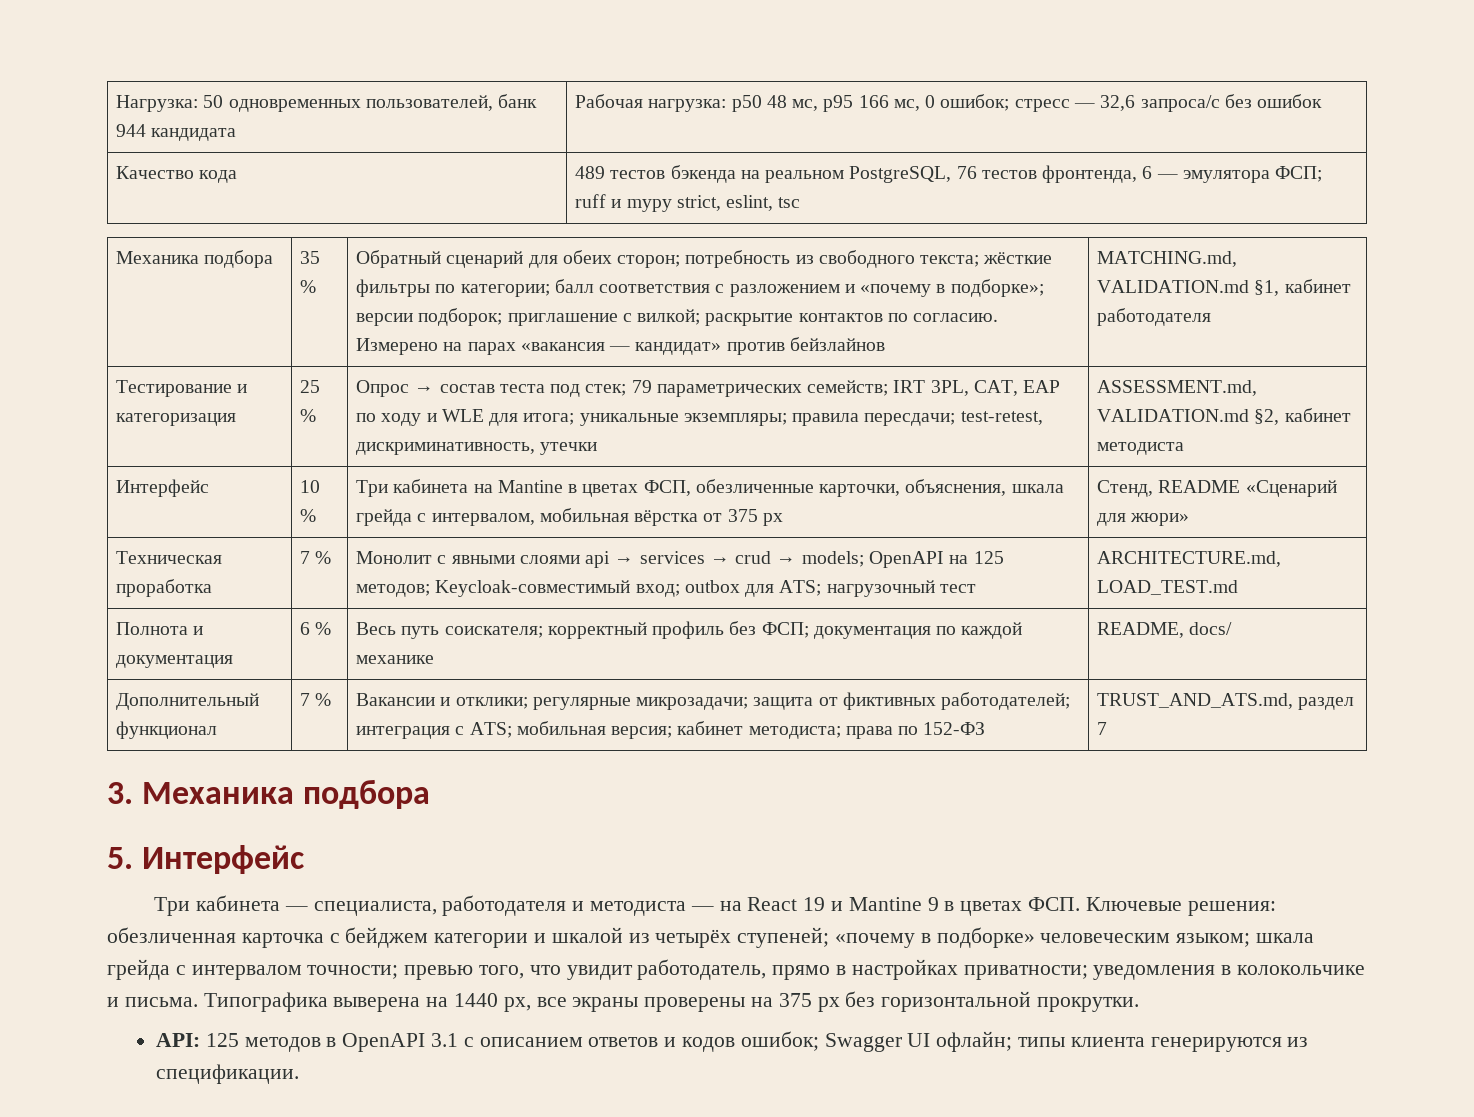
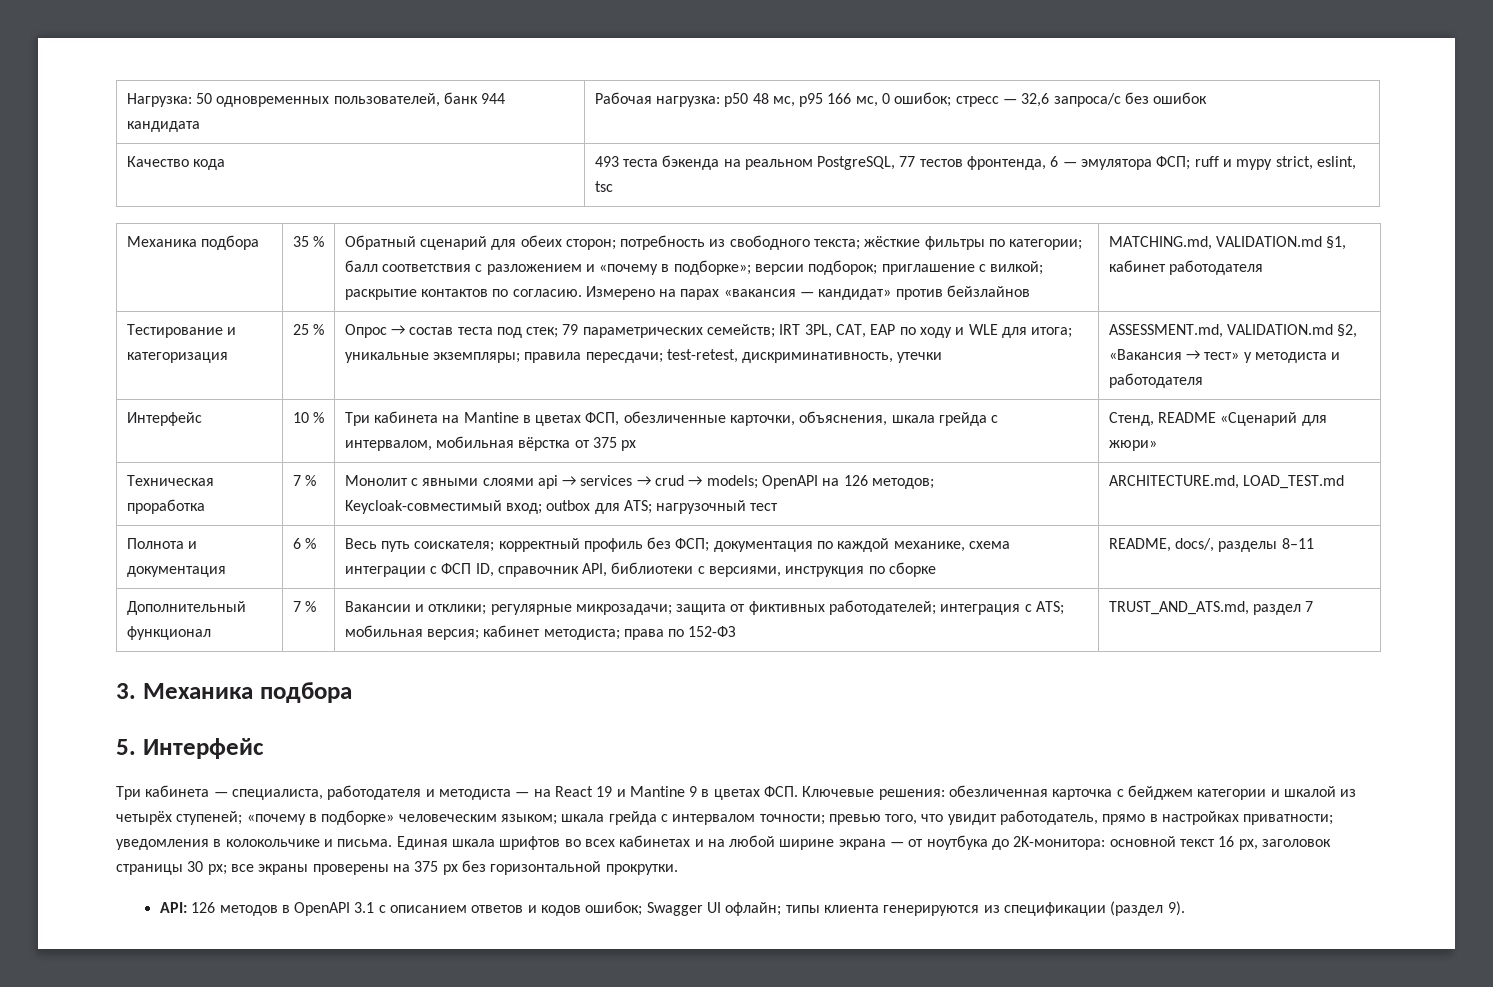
- Качество кода | 489 тестов бэкенда на реальном PostgreSQL, 76 тестов фронтенда, 6 — эмулятора ФСП; ruff и mypy strict, eslint, tsc
+ Качество кода | 493 теста бэкенда на реальном PostgreSQL, 77 тестов фронтенда, 6 — эмулятора ФСП; ruff и mypy strict, eslint, tsc
- ASSESSMENT.md, VALIDATION.md §2, кабинет методиста
+ ASSESSMENT.md, VALIDATION.md §2, «Вакансия → тест» у методиста и работодателя
- Техническая проработка | 7 % | Монолит с явными слоями api → services → crud → models; OpenAPI на 125 методов; Keycloak-совместимый вход; outbox для ATS; нагрузочный тест | ARCHITECTURE.md, LOAD_TEST.md
+ Техническая проработка | 7 % | Монолит с явными слоями api → services → crud → models; OpenAPI на 126 методов; Keycloak-совместимый вход; outbox для ATS; нагрузочный тест | ARCHITECTURE.md, LOAD_TEST.md
- Полнота и документация | 6 % | Весь путь соискателя; корректный профиль без ФСП; документация по каждой механике | README, docs/
+ Полнота и документация | 6 % | Весь путь соискателя; корректный профиль без ФСП; документация по каждой механике, схема интеграции с ФСП ID, справочник API, библиотеки с версиями, инструкция по сборке | README, docs/, разделы 8–11
- Типографика выверена на 1440 px, все экраны проверены на 375 px без горизонтальной прокрутки.
+ Единая шкала шрифтов во всех кабинетах и на любой ширине экрана — от ноутбука до 2K-монитора: основной текст 16 px, заголовок страницы 30 px; все экраны проверены на 375 px без горизонтальной прокрутки.
- API: 125 методов в OpenAPI 3.1 с описанием ответов и кодов ошибок; Swagger UI офлайн; типы клиента генерируются из спецификации.
+ API: 126 методов в OpenAPI 3.1 с описанием ответов и кодов ошибок; Swagger UI офлайн; типы клиента генерируются из спецификации (раздел 9).

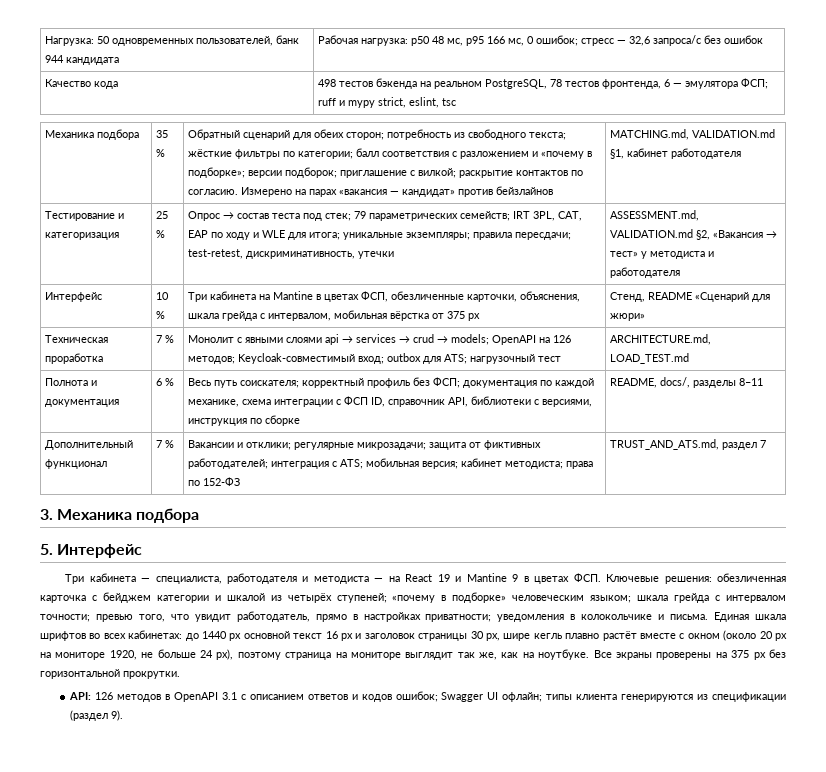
- Качество кода | 493 теста бэкенда на реальном PostgreSQL, 77 тестов фронтенда, 6 — эмулятора ФСП; ruff и mypy strict, eslint, tsc
+ Качество кода | 498 тестов бэкенда на реальном PostgreSQL, 78 тестов фронтенда, 6 — эмулятора ФСП; ruff и mypy strict, eslint, tsc
- Единая шкала шрифтов во всех кабинетах и на любой ширине экрана — от ноутбука до 2K-монитора: основной текст 16 px, заголовок страницы 30 px; все экраны проверены на 375 px без горизонтальной прокрутки.
+ Единая шкала шрифтов во всех кабинетах: до 1440 px основной текст 16 px и заголовок страницы 30 px, шире кегль плавно растёт вместе с окном (около 20 px на мониторе 1920, не больше 24 px), поэтому страница на мониторе выглядит так же, как на ноутбуке. Все экраны проверены на 375 px без горизонтальной прокрутки.

